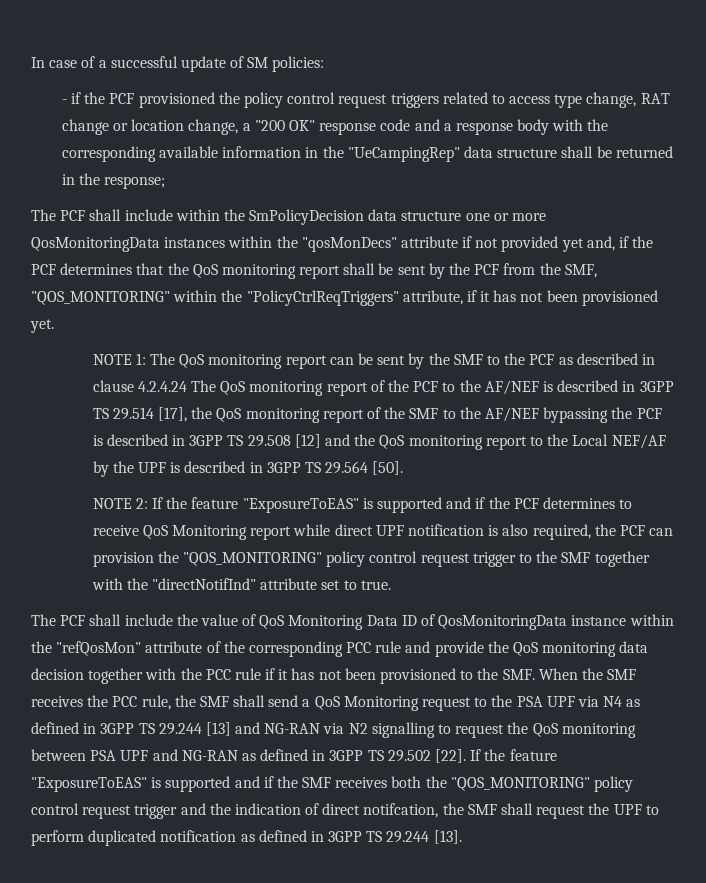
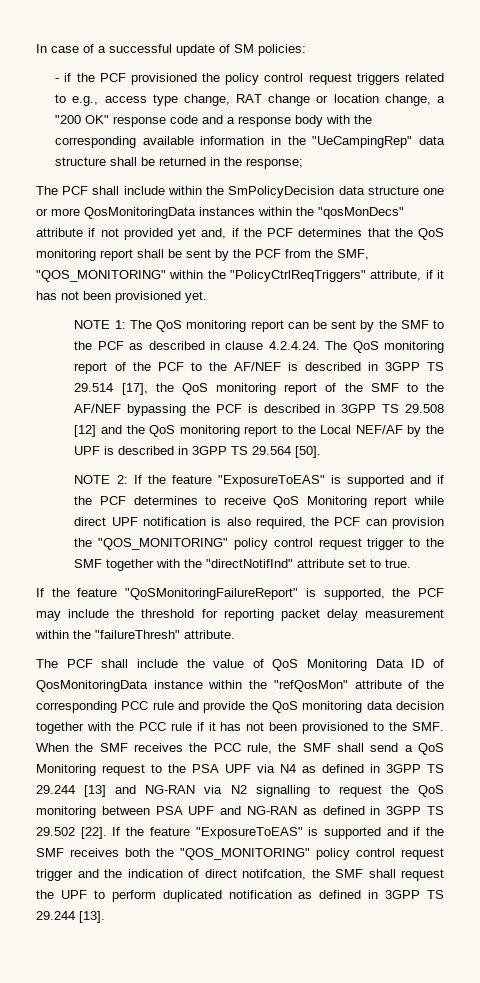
- - if the PCF provisioned the policy control request triggers related to access type change, RAT change or location change, a "200 OK" response code and a response body with the corresponding available information in the "UeCampingRep" data structure shall be returned in the response;
+ - if the PCF provisioned the policy control request triggers related to e.g., access type change, RAT change or location change, a "200 OK" response code and a response body with the corresponding available information in the "UeCampingRep" data structure shall be returned in the response;
- The QoS monitoring report can be sent by the SMF to the PCF as described in clause 4.2.4.24 The QoS monitoring report of the PCF to the AF/NEF is described in 3GPP TS 29.514 [17], the QoS monitoring report of the SMF to the AF/NEF bypassing the PCF is described in 3GPP TS 29.508 [12] and the QoS monitoring report to the Local NEF/AF by the UPF is described in 3GPP TS 29.564 [50].
+ The QoS monitoring report can be sent by the SMF to the PCF as described in clause 4.2.4.24. The QoS monitoring report of the PCF to the AF/NEF is described in 3GPP TS 29.514 [17], the QoS monitoring report of the SMF to the AF/NEF bypassing the PCF is described in 3GPP TS 29.508 [12] and the QoS monitoring report to the Local NEF/AF by the UPF is described in 3GPP TS 29.564 [50].
+ If the feature "QoSMonitoringFailureReport" is supported, the PCF may include the threshold for reporting packet delay measurement within the "failureThresh" attribute.

